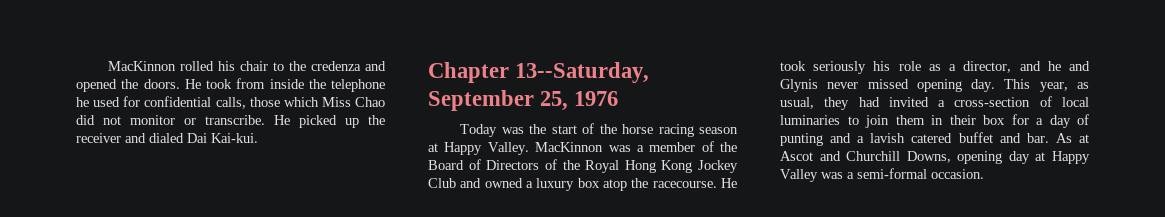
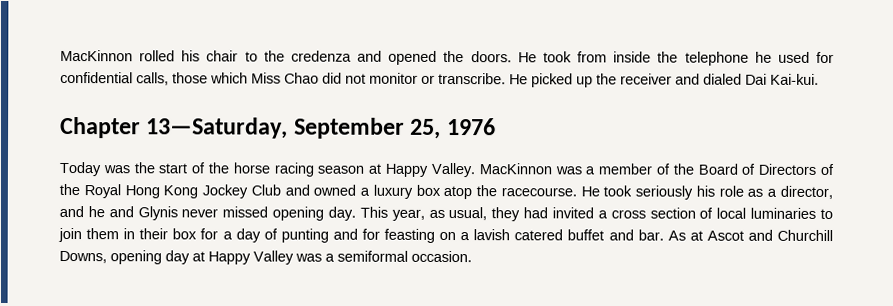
- Chapter 13--Saturday, September 25, 1976
+ Chapter 13—Saturday, September 25, 1976
- This year, as usual, they had invited a cross-section of local luminaries to join them in their box for a day of punting and a lavish catered buffet and bar.
+ This year, as usual, they had invited a cross section of local luminaries to join them in their box for a day of punting and for feasting on a lavish catered buffet and bar.
- As at Ascot and Churchill Downs, opening day at Happy Valley was a semi-formal occasion.
+ As at Ascot and Churchill Downs, opening day at Happy Valley was a semiformal occasion.

